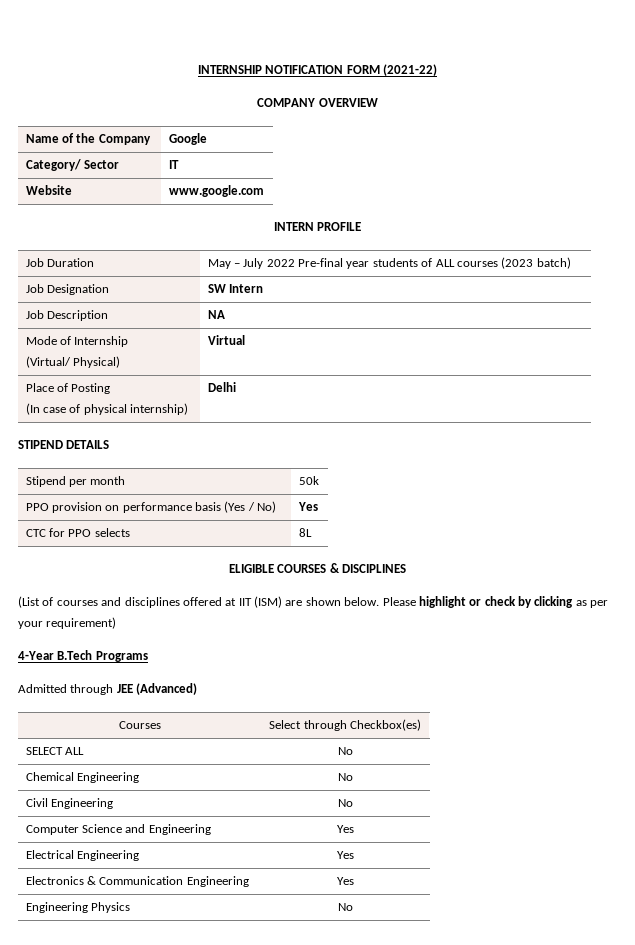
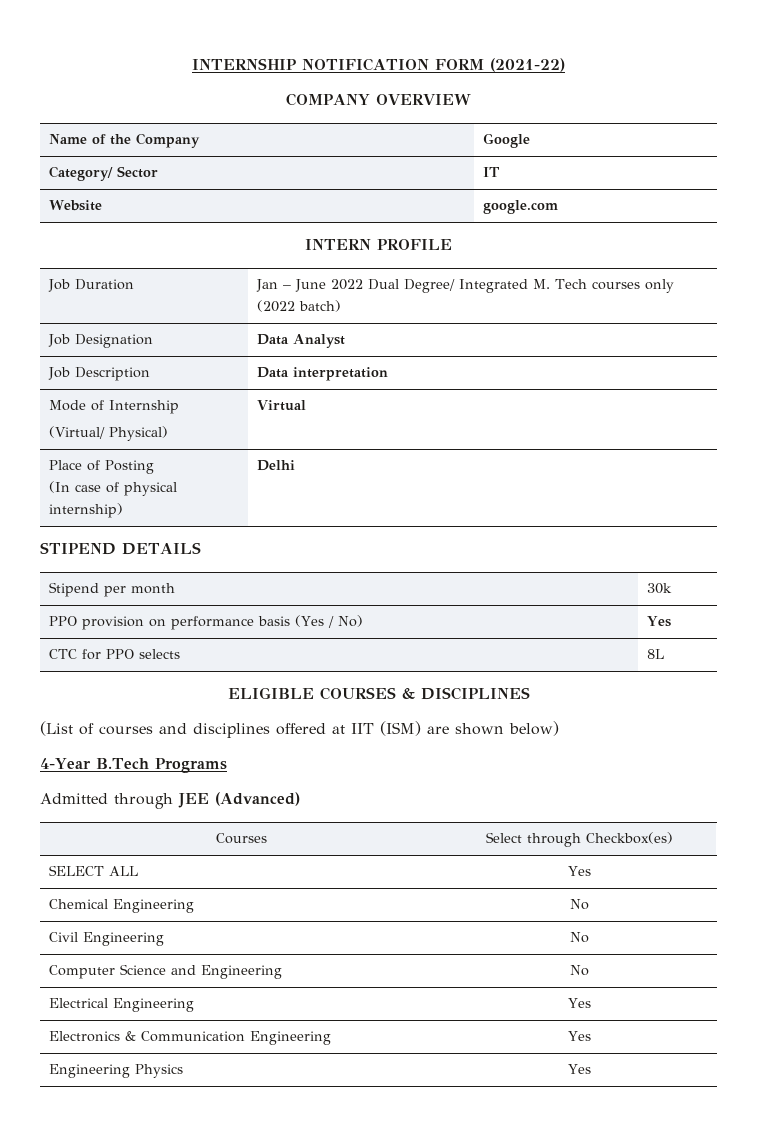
- Website | www.google.com
+ Website | google.com
- Job Duration | May – July 2022 Pre-final year students of ALL courses (2023 batch)
+ Job Duration | Jan – June 2022 Dual Degree/ Integrated M. Tech courses only (2022 batch)
- Job Designation | SW Intern
+ Job Designation | Data Analyst
- Job Description | NA
+ Job Description | Data interpretation
- Stipend per month | 50k
+ Stipend per month | 30k
- (List of courses and disciplines offered at IIT (ISM) are shown below. Please highlight or check by clicking as per your requirement)
+ (List of courses and disciplines offered at IIT (ISM) are shown below)
- SELECT ALL | No
+ SELECT ALL | Yes
- Computer Science and Engineering | Yes
+ Computer Science and Engineering | No
- Engineering Physics | No
+ Engineering Physics | Yes

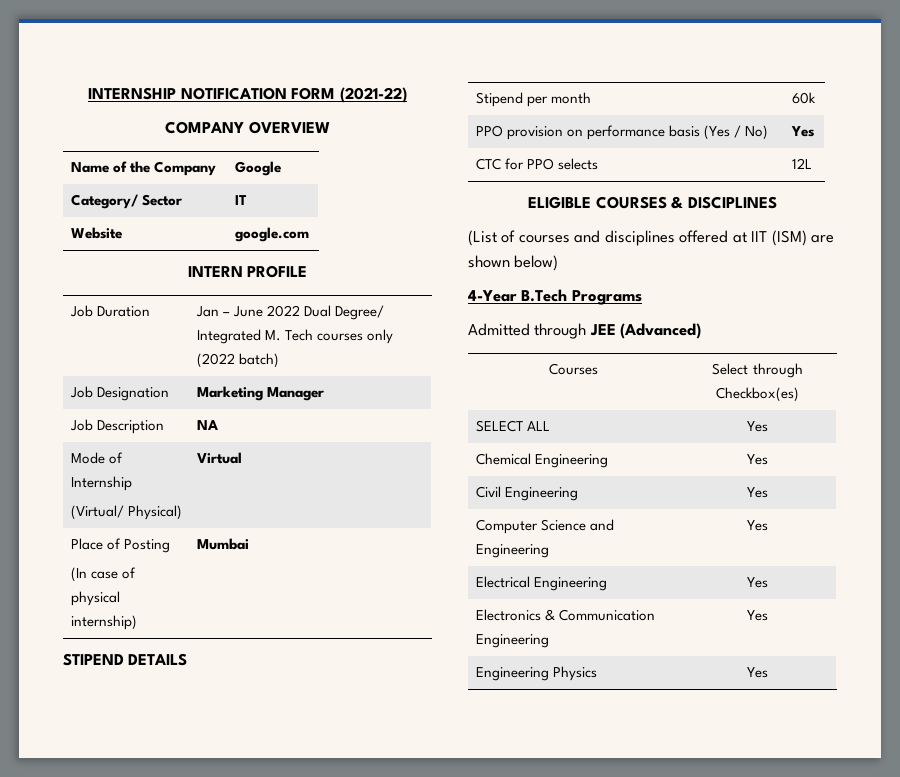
- Job Designation | Data Analyst
+ Job Designation | Marketing Manager
- Job Description | Data interpretation
+ Job Description | NA
  Place of Posting
- (In case of physical internship) | Delhi
+ (In case of physical internship) | Mumbai
- Stipend per month | 30k
+ Stipend per month | 60k
- CTC for PPO selects | 8L
+ CTC for PPO selects | 12L
- Chemical Engineering | No
+ Chemical Engineering | Yes
- Civil Engineering | No
+ Civil Engineering | Yes
- Computer Science and Engineering | No
+ Computer Science and Engineering | Yes

